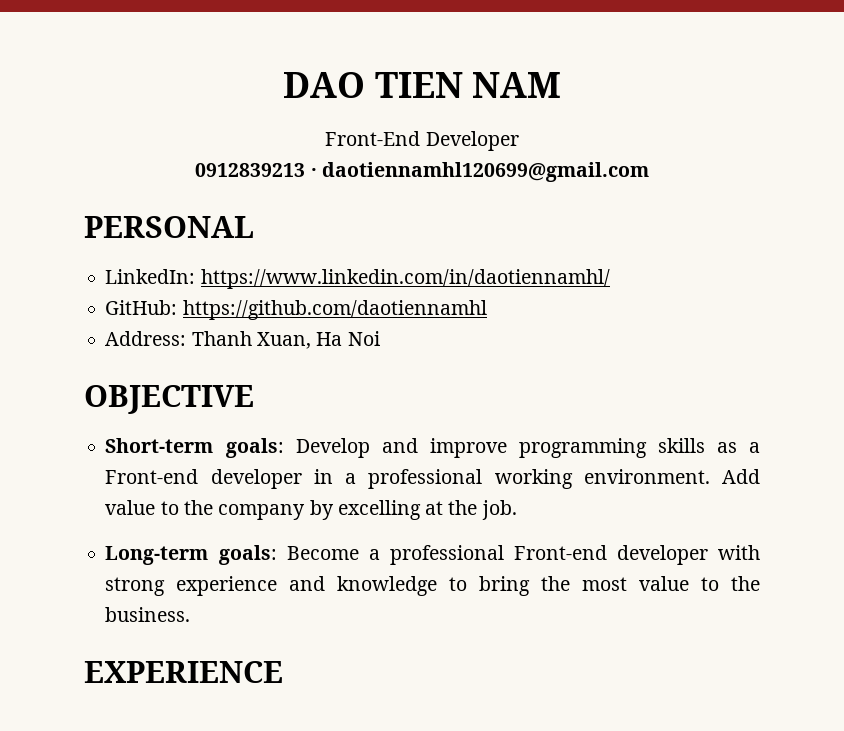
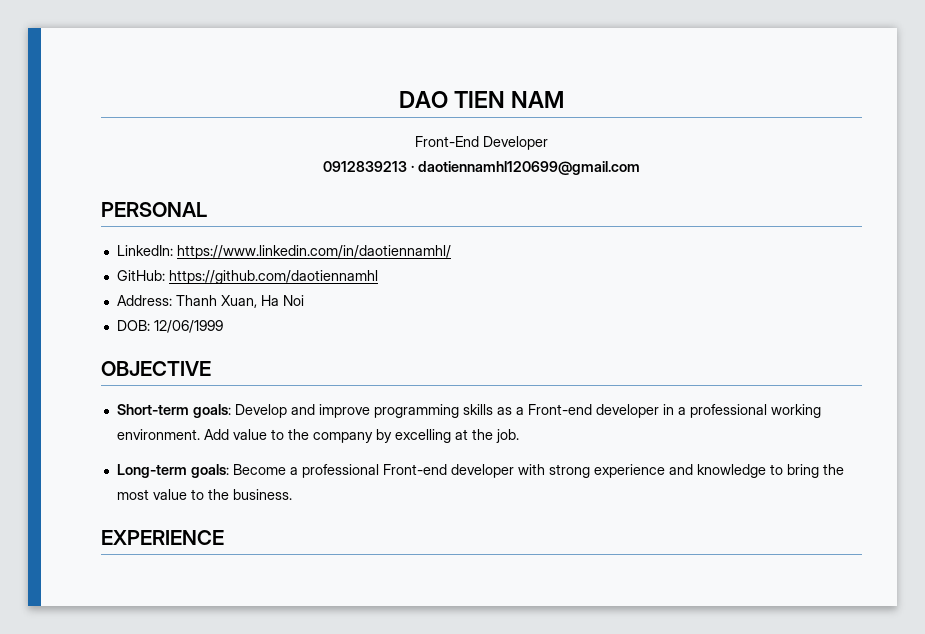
+ DOB: 12/06/1999

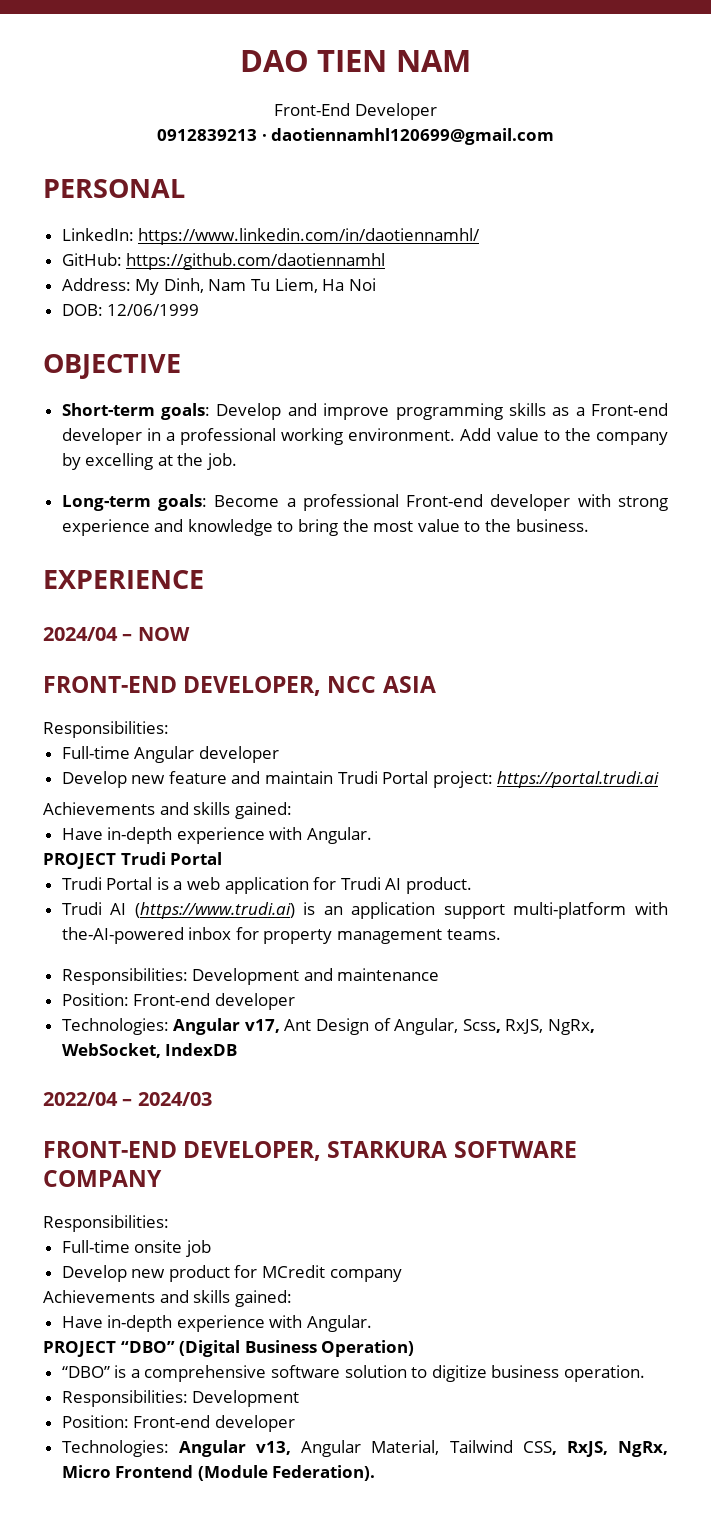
- Address: Thanh Xuan, Ha Noi
+ Address: My Dinh, Nam Tu Liem, Ha Noi
+ 2024/04 – NOW
+ FRONT-END DEVELOPER, NCC ASIA
+ Responsibilities:
+ Full-time Angular developer
+ Develop new feature and maintain Trudi Portal project: https://portal.trudi.ai
+ Achievements and skills gained:
+ Have in-depth experience with Angular.
+ PROJECT Trudi Portal
+ Trudi Portal is a web application for Trudi AI product.
+ Trudi AI (https://www.trudi.ai) is an application support multi-platform with the-AI-powered inbox for property management teams.
+ Responsibilities: Development and maintenance
+ Position: Front-end developer
+ Technologies: Angular v17, Ant Design of Angular, Scss, RxJS, NgRx, WebSocket, IndexDB
+ 2022/04 – 2024/03
+ FRONT-END DEVELOPER, STARKURA SOFTWARE COMPANY
+ Responsibilities:
+ Full-time onsite job
+ Develop new product for MCredit company
+ Achievements and skills gained:
+ Have in-depth experience with Angular.
+ PROJECT “DBO” (Digital Business Operation)
+ “DBO” is a comprehensive software solution to digitize business operation.
+ Responsibilities: Development
+ Position: Front-end developer
+ Technologies: Angular v13, Angular Material, Tailwind CSS, RxJS, NgRx, Micro Frontend (Module Federation).

